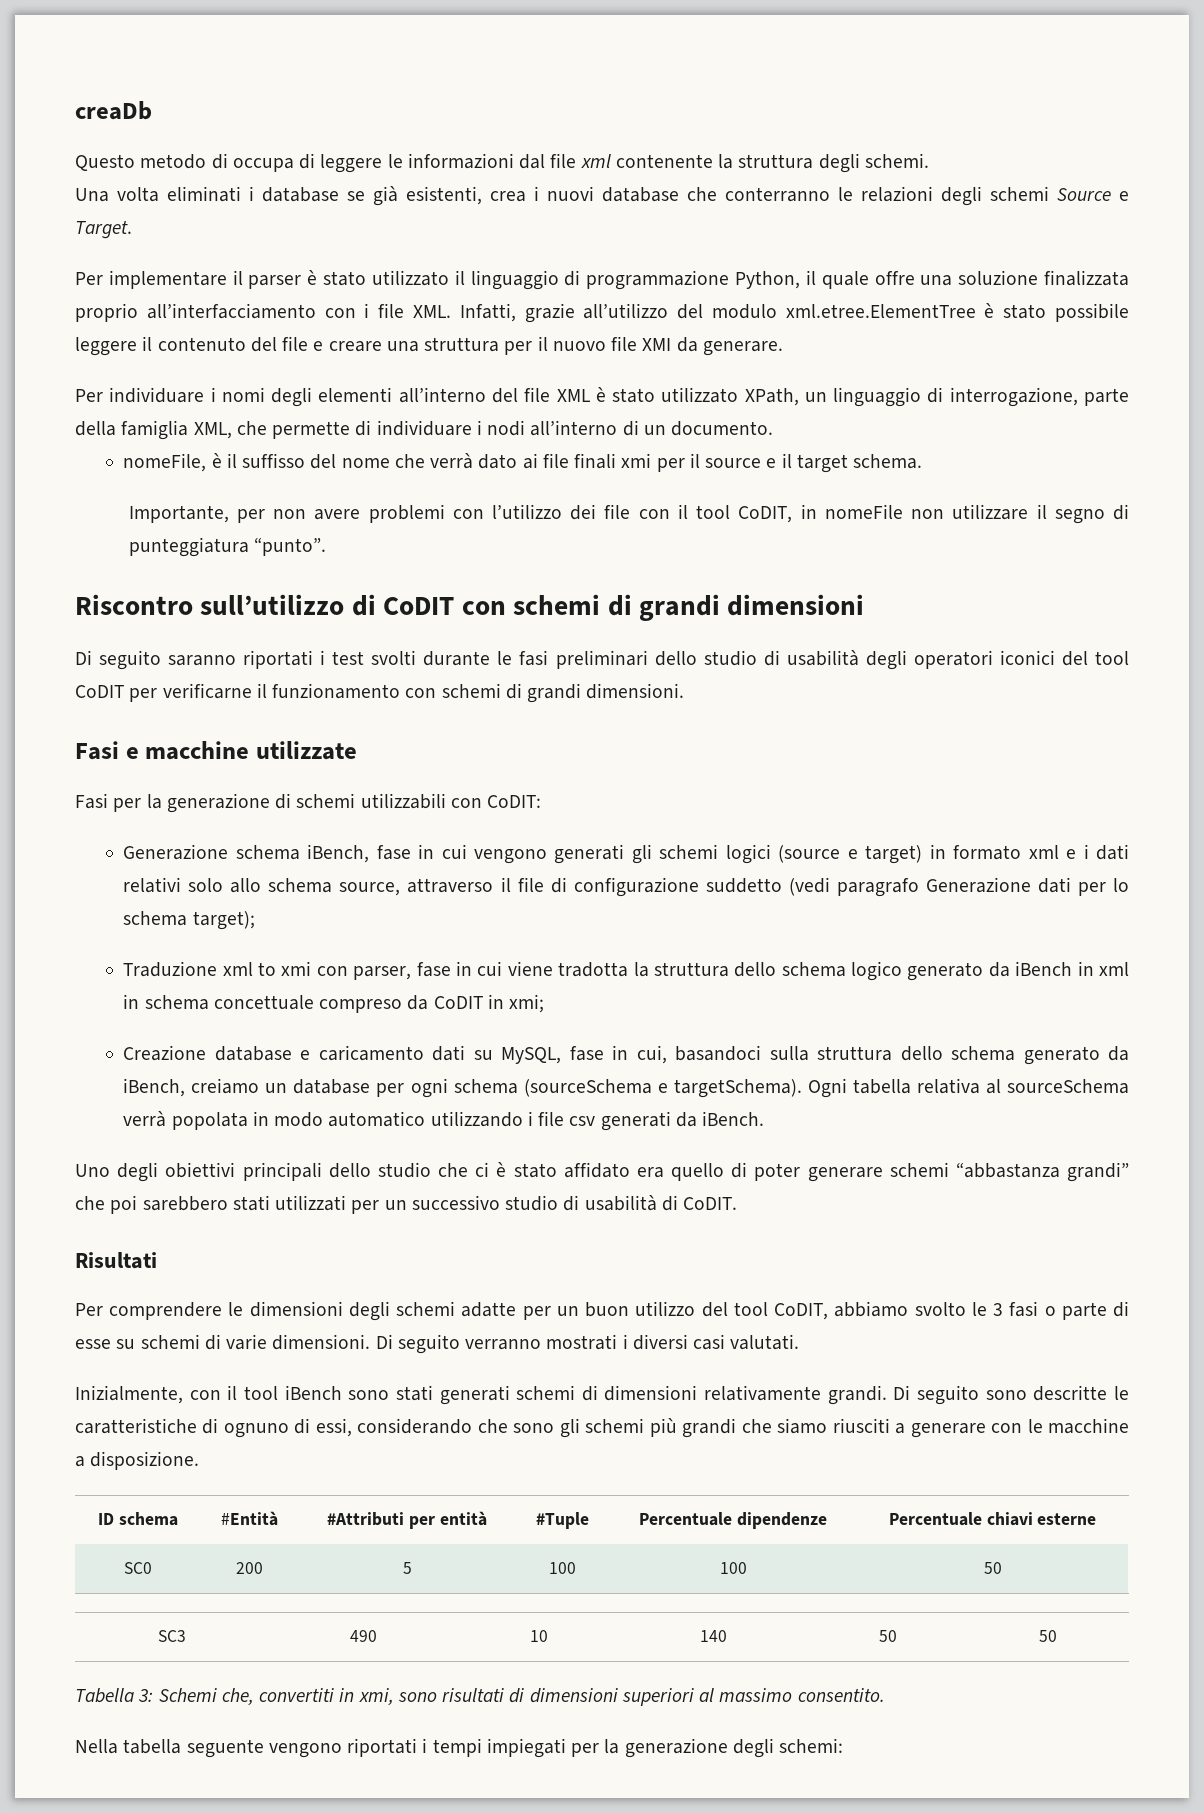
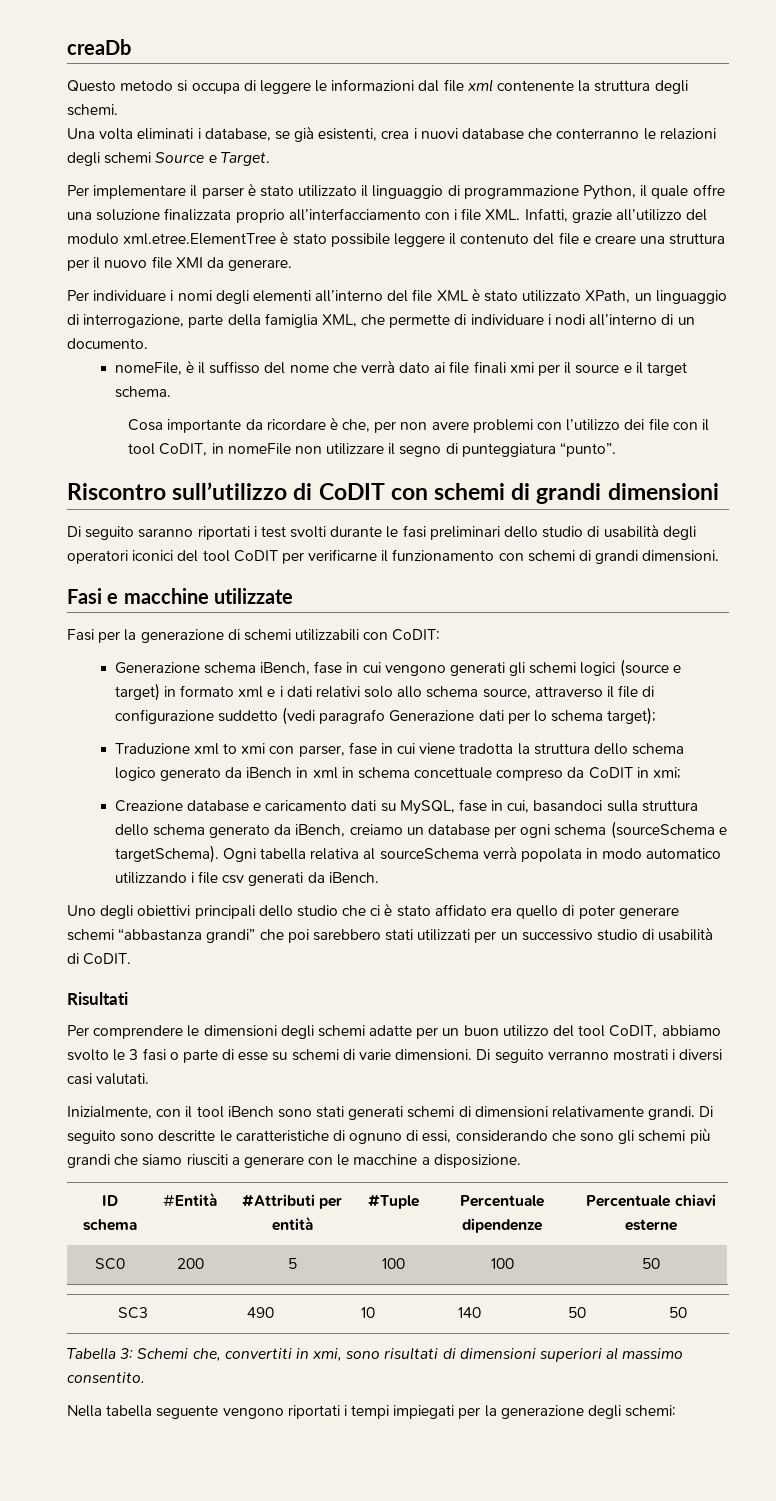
- Questo metodo di occupa di leggere le informazioni dal file xml contenente la struttura degli schemi.
+ Questo metodo si occupa di leggere le informazioni dal file xml contenente la struttura degli schemi.
- Una volta eliminati i database se già esistenti, crea i nuovi database che conterranno le relazioni degli schemi Source e Target.
+ Una volta eliminati i database, se già esistenti, crea i nuovi database che conterranno le relazioni degli schemi Source e Target.
- Importante, per non avere problemi con l’utilizzo dei file con il tool CoDIT, in nomeFile non utilizzare il segno di punteggiatura “punto”.
+ Cosa importante da ricordare è che, per non avere problemi con l’utilizzo dei file con il tool CoDIT, in nomeFile non utilizzare il segno di punteggiatura “punto”.

